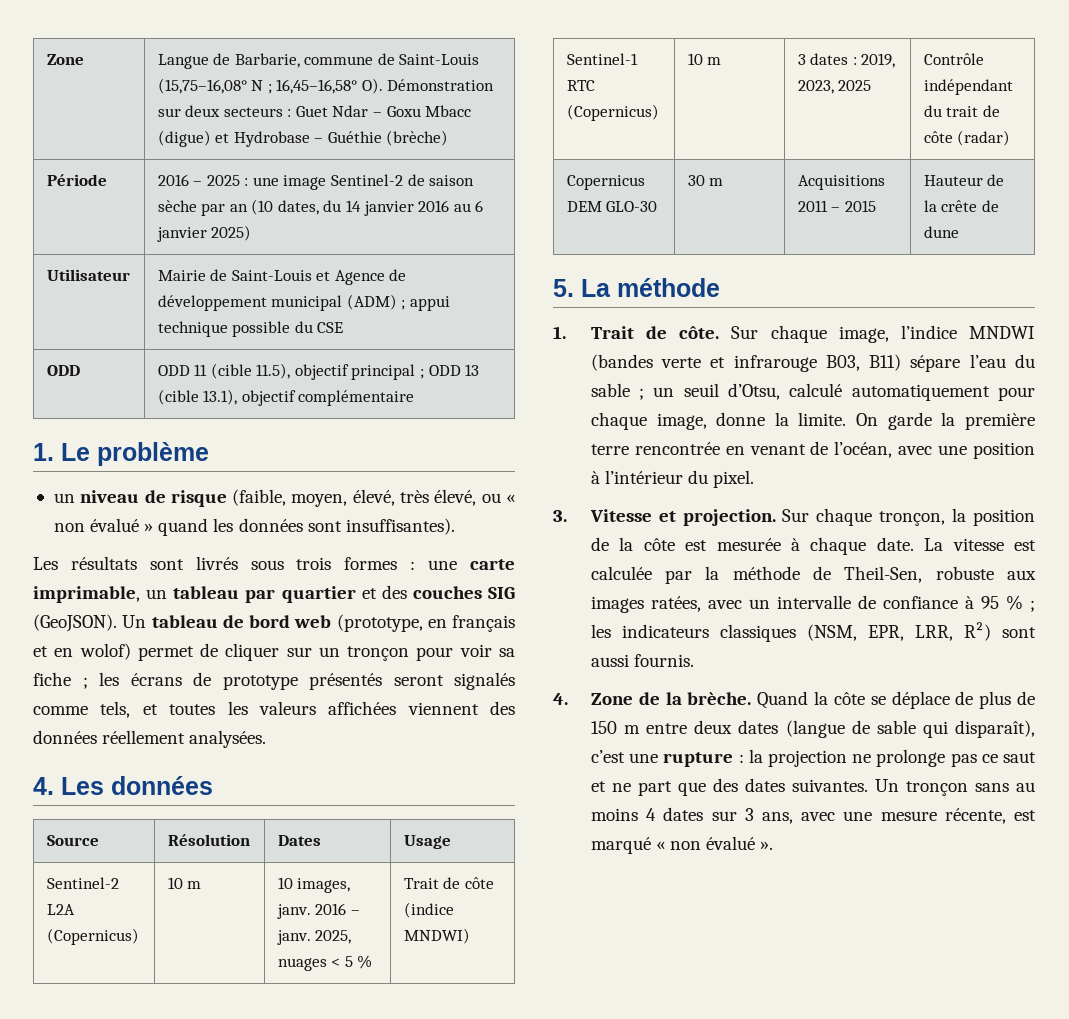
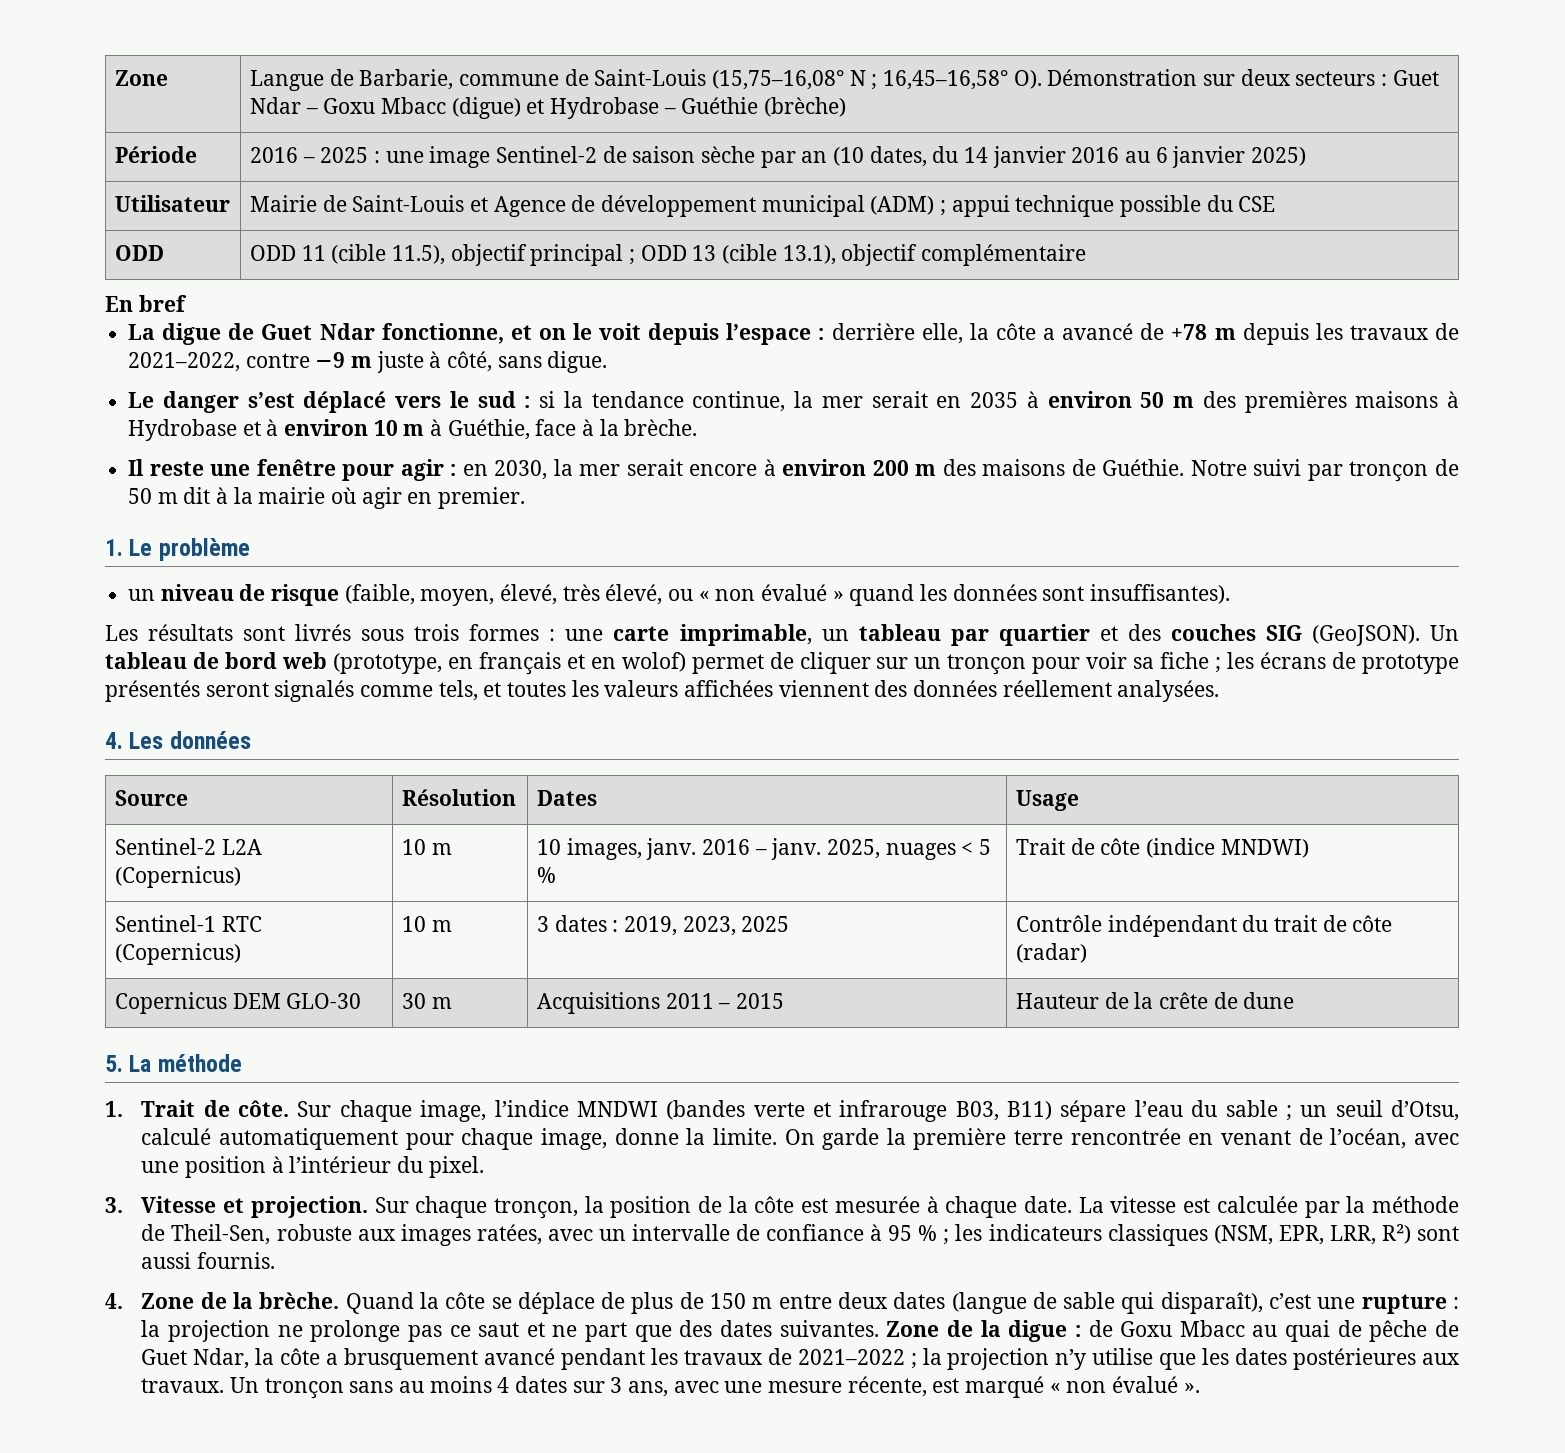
+ En bref
+ La digue de Guet Ndar fonctionne, et on le voit depuis l’espace : derrière elle, la côte a avancé de +78 m depuis les travaux de 2021–2022, contre −9 m juste à côté, sans digue.
+ Le danger s’est déplacé vers le sud : si la tendance continue, la mer serait en 2035 à environ 50 m des premières maisons à Hydrobase et à environ 10 m à Guéthie, face à la brèche.
+ Il reste une fenêtre pour agir : en 2030, la mer serait encore à environ 200 m des maisons de Guéthie. Notre suivi par tronçon de 50 m dit à la mairie où agir en premier.
+ Zone de la digue : de Goxu Mbacc au quai de pêche de Guet Ndar, la côte a brusquement avancé pendant les travaux de 2021–2022 ; la projection n’y utilise que les dates postérieures aux travaux.

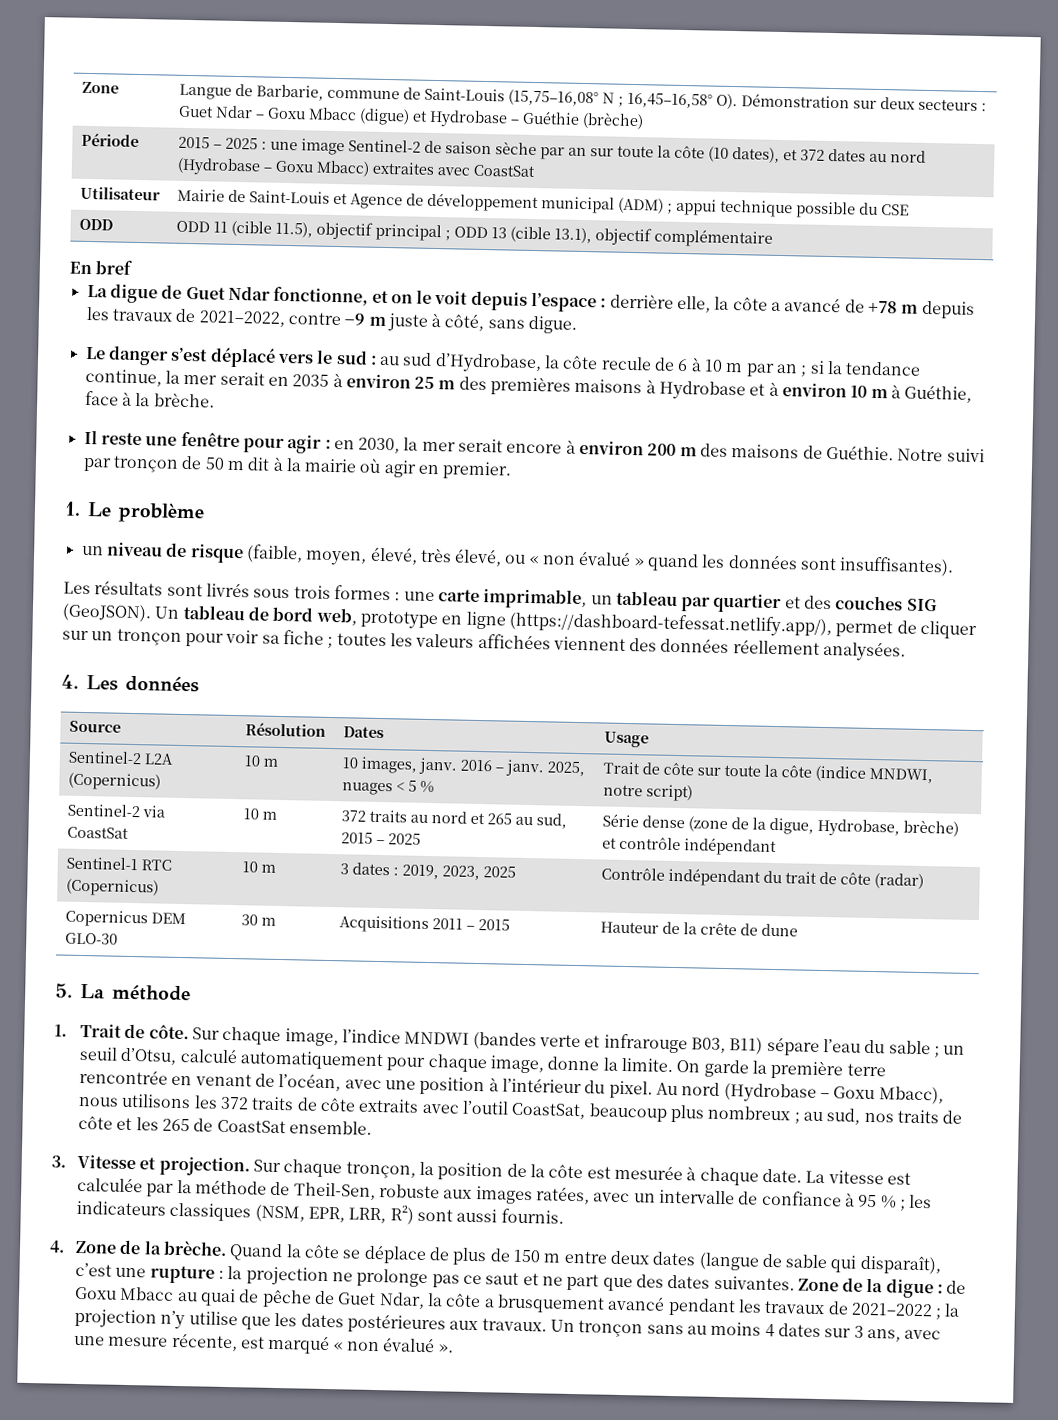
- Période | 2016 – 2025 : une image Sentinel-2 de saison sèche par an (10 dates, du 14 janvier 2016 au 6 janvier 2025)
+ Période | 2015 – 2025 : une image Sentinel-2 de saison sèche par an sur toute la côte (10 dates), et 372 dates au nord (Hydrobase – Goxu Mbacc) extraites avec CoastSat
- Le danger s’est déplacé vers le sud : si la tendance continue, la mer serait en 2035 à environ 50 m des premières maisons à Hydrobase et à environ 10 m à Guéthie, face à la brèche.
+ Le danger s’est déplacé vers le sud : au sud d’Hydrobase, la côte recule de 6 à 10 m par an ; si la tendance continue, la mer serait en 2035 à environ 25 m des premières maisons à Hydrobase et à environ 10 m à Guéthie, face à la brèche.
- Un tableau de bord web (prototype, en français et en wolof) permet de cliquer sur un tronçon pour voir sa fiche ; les écrans de prototype présentés seront signalés comme tels, et toutes les valeurs affichées viennent des données réellement analysées.
+ Un tableau de bord web, prototype en ligne (https://dashboard-tefessat.netlify.app/), permet de cliquer sur un tronçon pour voir sa fiche ; toutes les valeurs affichées viennent des données réellement analysées.
- Sentinel-2 L2A (Copernicus) | 10 m | 10 images, janv. 2016 – janv. 2025, nuages < 5 % | Trait de côte (indice MNDWI)
+ Sentinel-2 L2A (Copernicus) | 10 m | 10 images, janv. 2016 – janv. 2025, nuages < 5 % | Trait de côte sur toute la côte (indice MNDWI, notre script)
+ Sentinel-2 via CoastSat | 10 m | 372 traits au nord et 265 au sud, 2015 – 2025 | Série dense (zone de la digue, Hydrobase, brèche) et contrôle indépendant
+ Au nord (Hydrobase – Goxu Mbacc), nous utilisons les 372 traits de côte extraits avec l’outil CoastSat, beaucoup plus nombreux ; au sud, nos traits de côte et les 265 de CoastSat ensemble.

